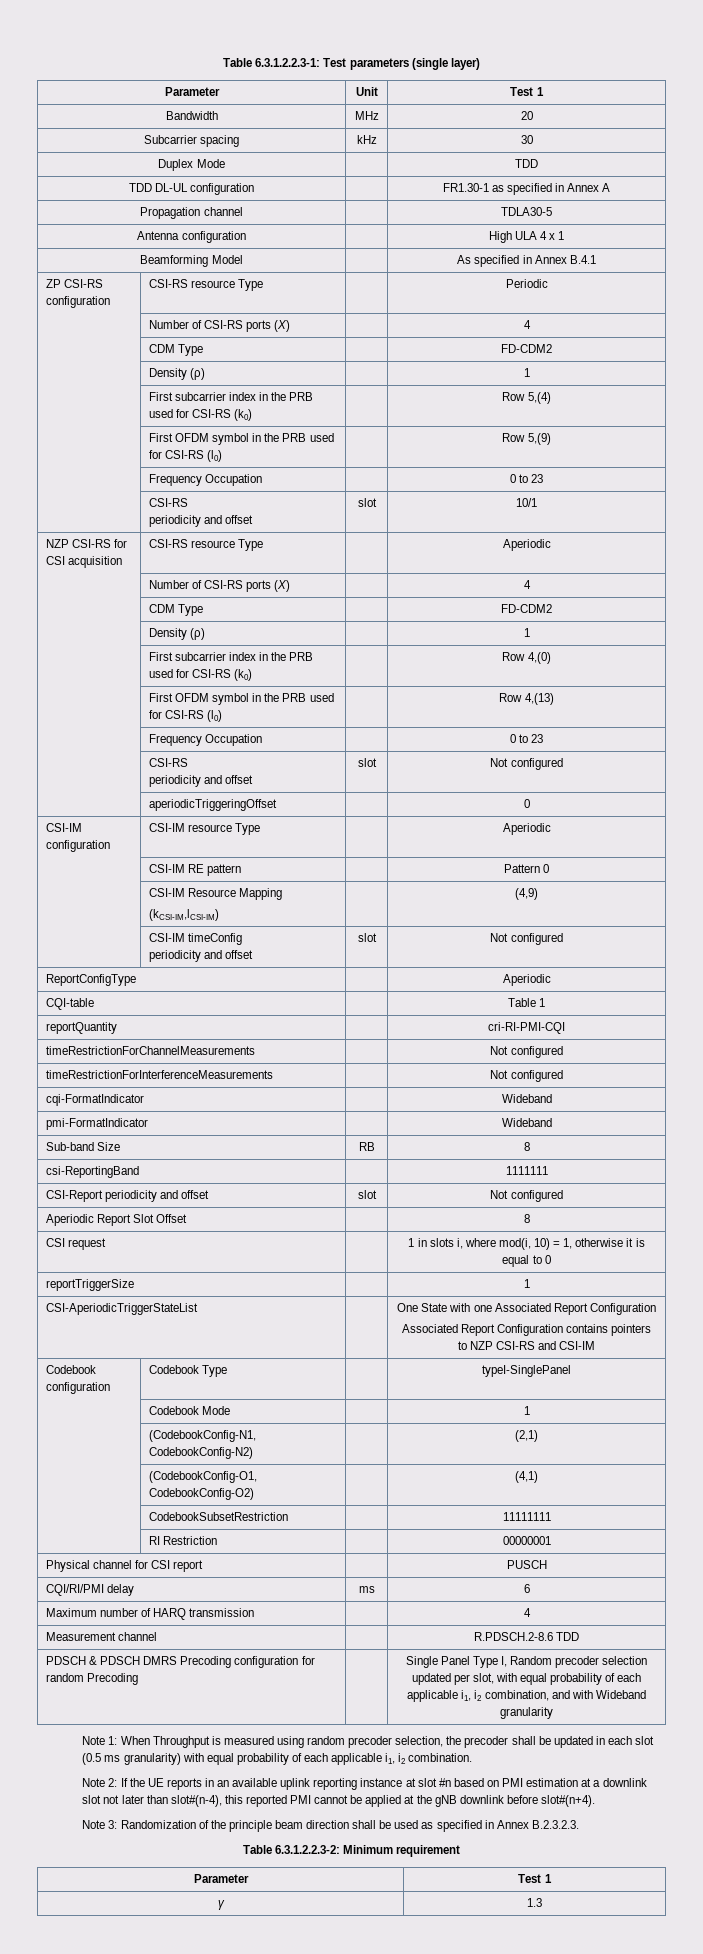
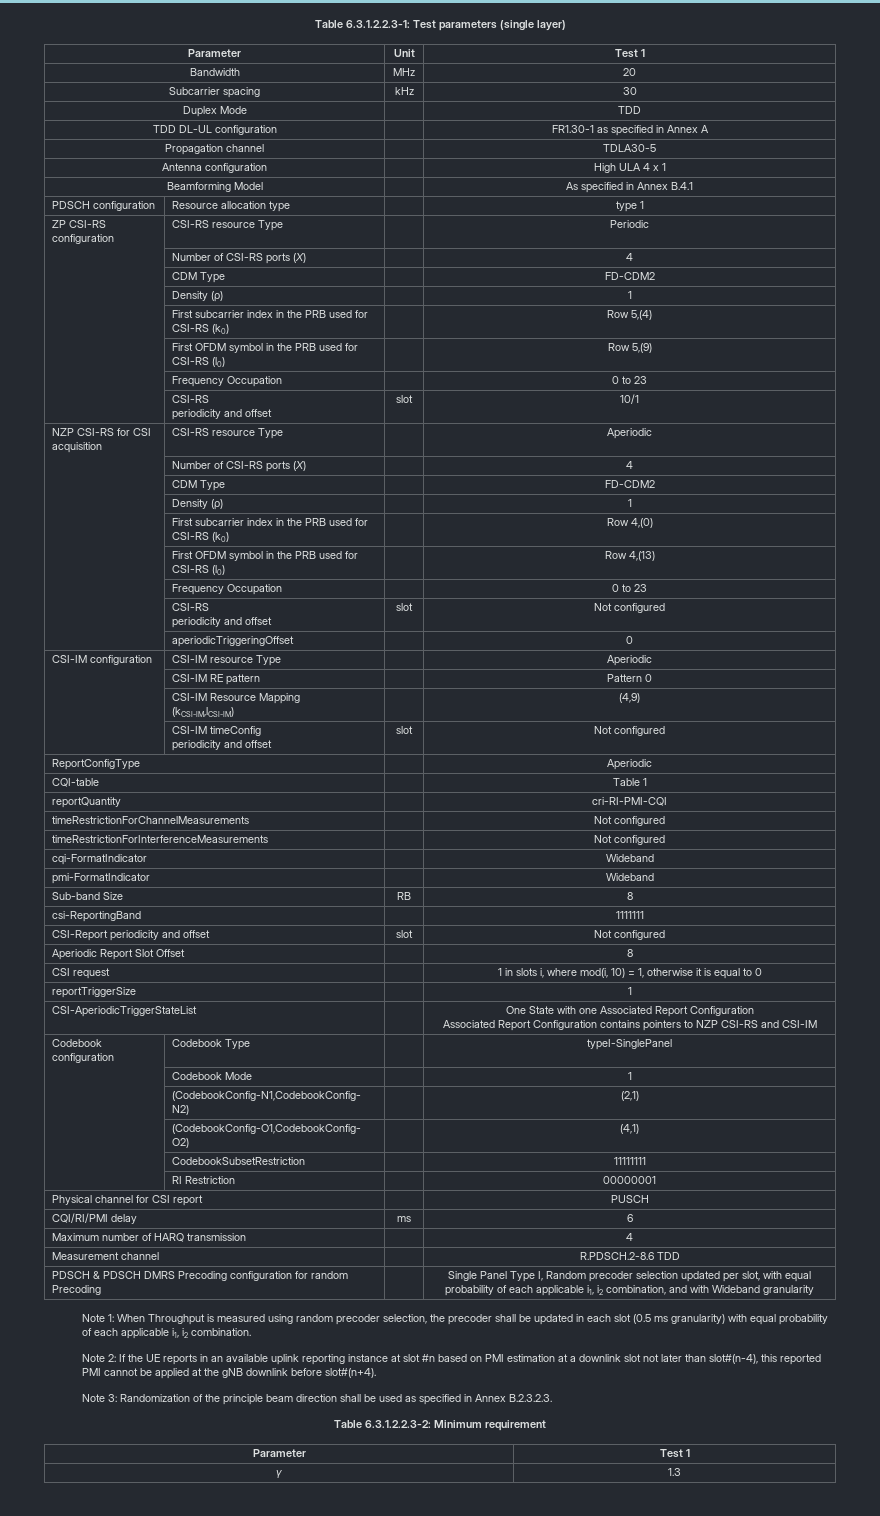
+ PDSCH configuration | Resource allocation type | | type 1

